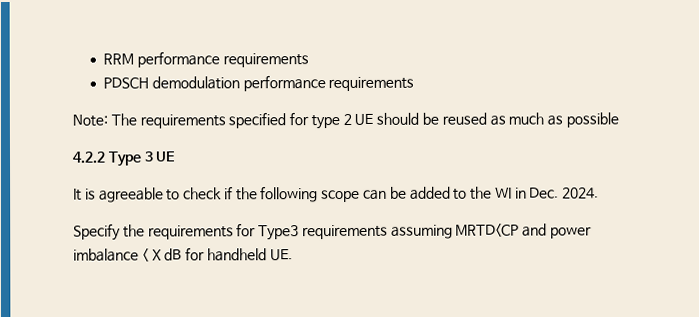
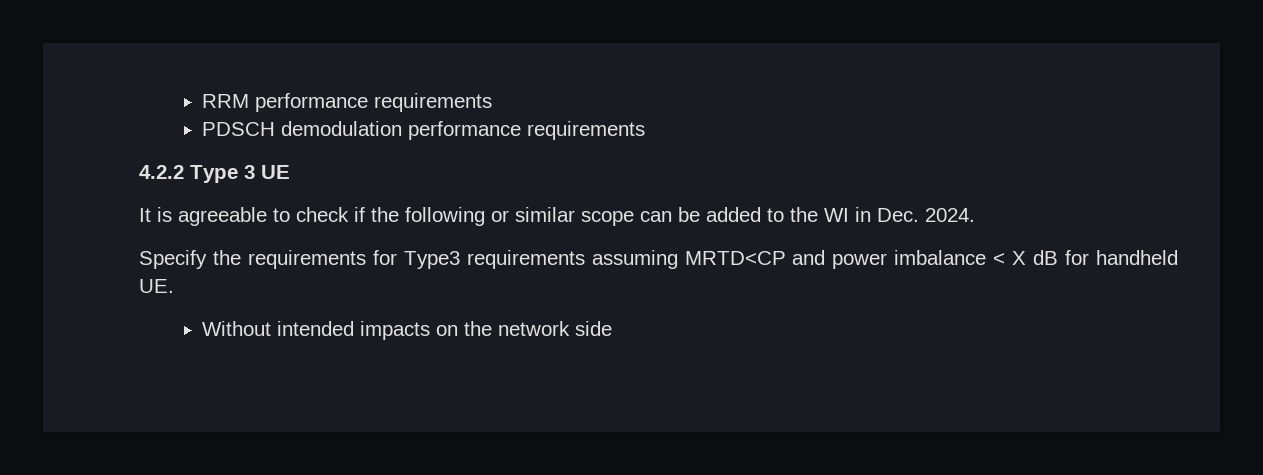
- Note: The requirements specified for type 2 UE should be reused as much as possible
- It is agreeable to check if the following scope can be added to the WI in Dec. 2024.
+ It is agreeable to check if the following or similar scope can be added to the WI in Dec. 2024.
+ Without intended impacts on the network side

